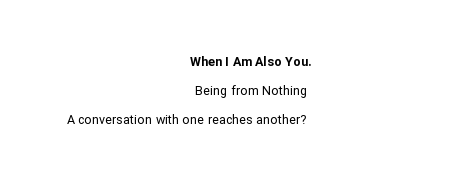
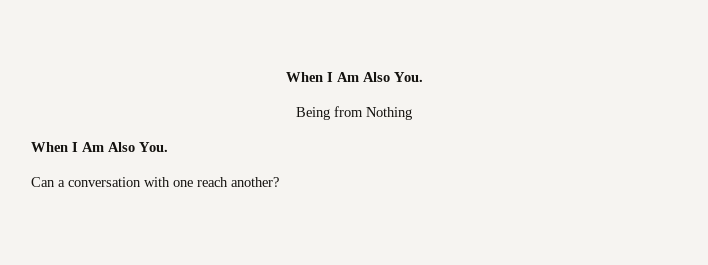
  Being from Nothing
- A conversation with one reaches another?
+ When I Am Also You.
+ Can a conversation with one reach another?

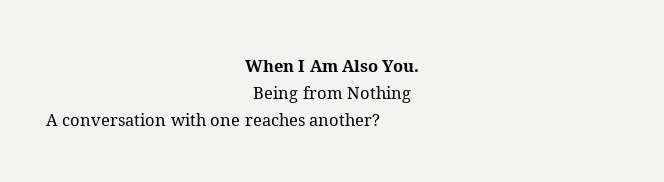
  Being from Nothing
- When I Am Also You.
- Can a conversation with one reach another?
+ A conversation with one reaches another?

